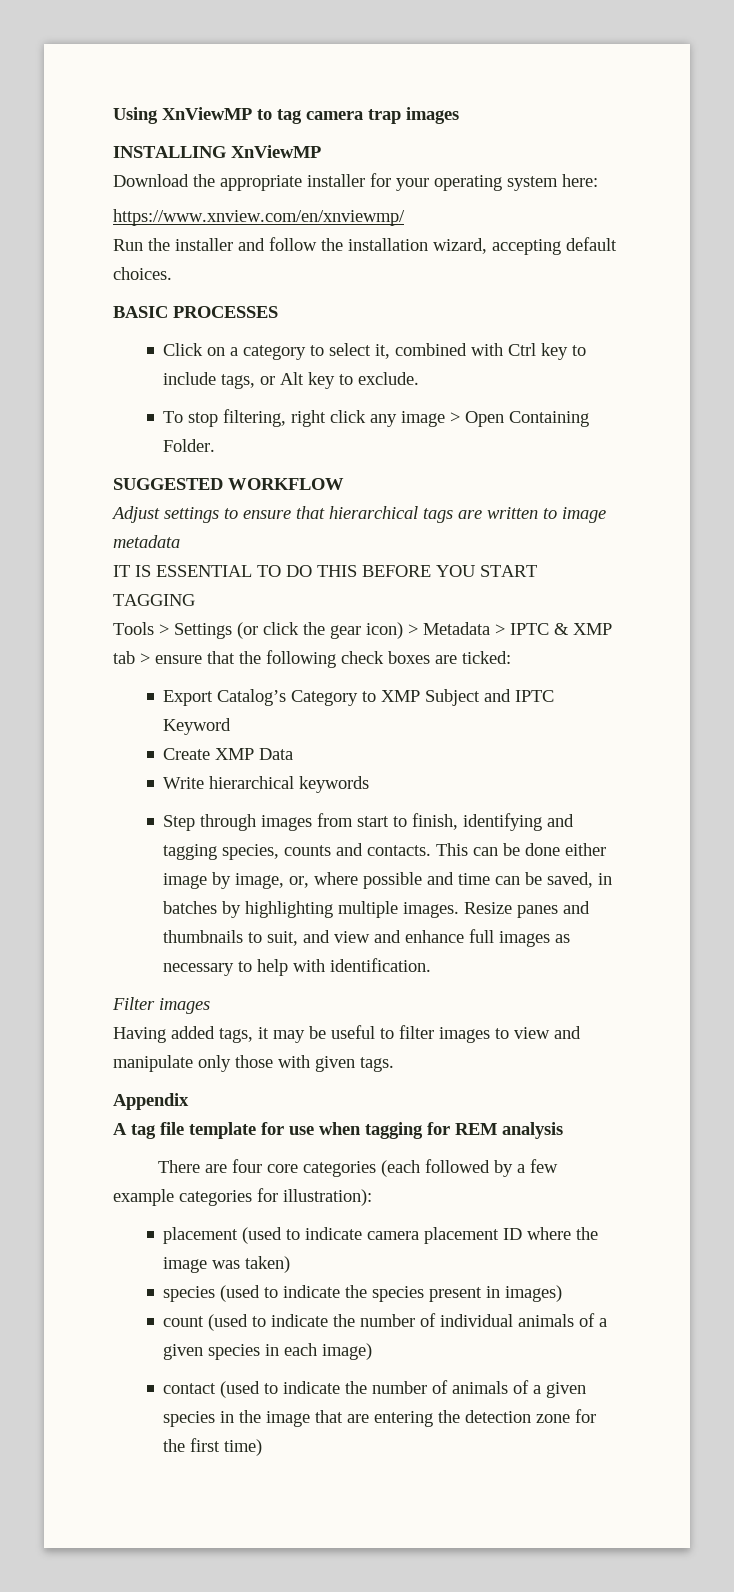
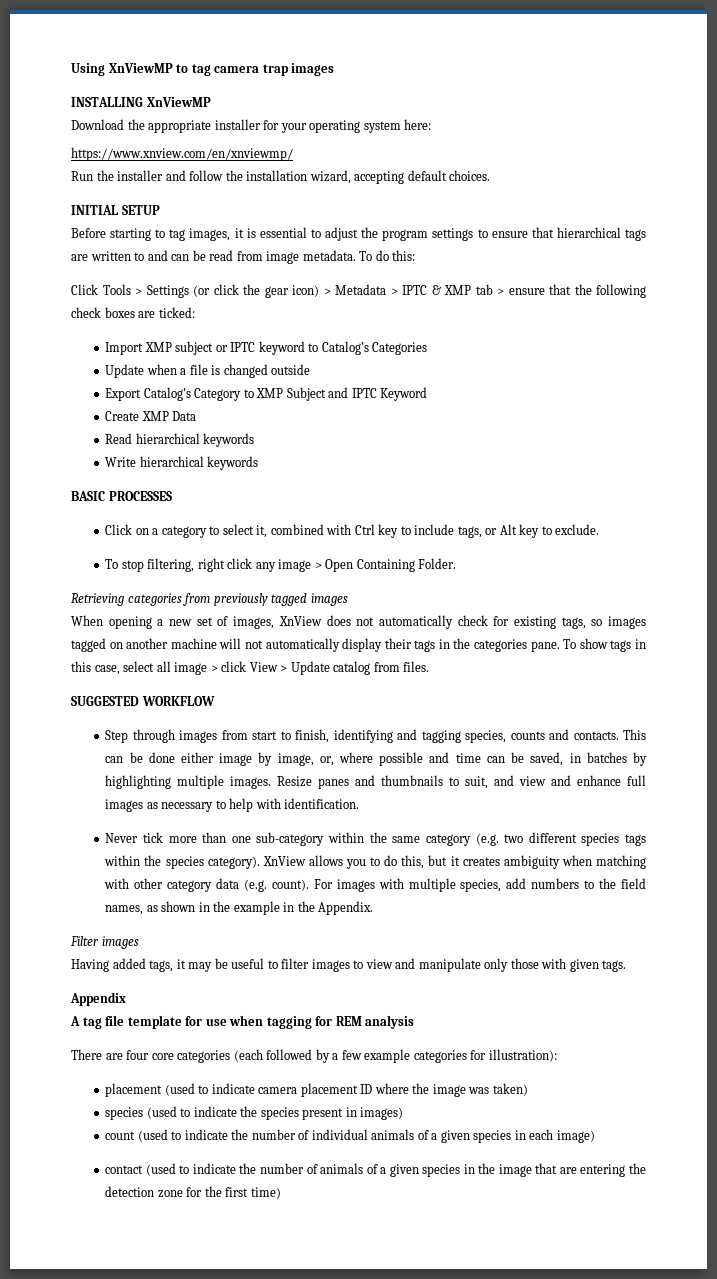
+ INITIAL SETUP
+ Before starting to tag images, it is essential to adjust the program settings to ensure that hierarchical tags are written to and can be read from image metadata. To do this:
+ Click Tools > Settings (or click the gear icon) > Metadata > IPTC & XMP tab > ensure that the following check boxes are ticked:
+ Import XMP subject or IPTC keyword to Catalog’s Categories
+ Update when a file is changed outside
+ Export Catalog’s Category to XMP Subject and IPTC Keyword
+ Create XMP Data
+ Read hierarchical keywords
+ Write hierarchical keywords
+ Retrieving categories from previously tagged images
+ When opening a new set of images, XnView does not automatically check for existing tags, so images tagged on another machine will not automatically display their tags in the categories pane. To show tags in this case, select all image > click View > Update catalog from files.
  SUGGESTED WORKFLOW
- Adjust settings to ensure that hierarchical tags are written to image metadata
- IT IS ESSENTIAL TO DO THIS BEFORE YOU START TAGGING
- Tools > Settings (or click the gear icon) > Metadata > IPTC & XMP tab > ensure that the following check boxes are ticked:
- Export Catalog’s Category to XMP Subject and IPTC Keyword
- Create XMP Data
- Write hierarchical keywords
+ Never tick more than one sub-category within the same category (e.g. two different species tags within the species category). XnView allows you to do this, but it creates ambiguity when matching with other category data (e.g. count). For images with multiple species, add numbers to the field names, as shown in the example in the Appendix.

